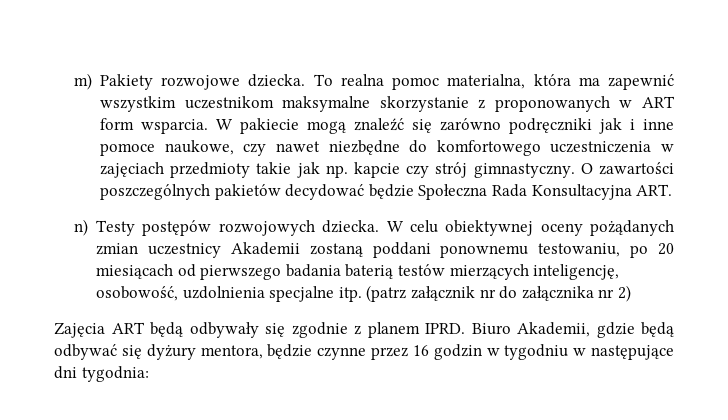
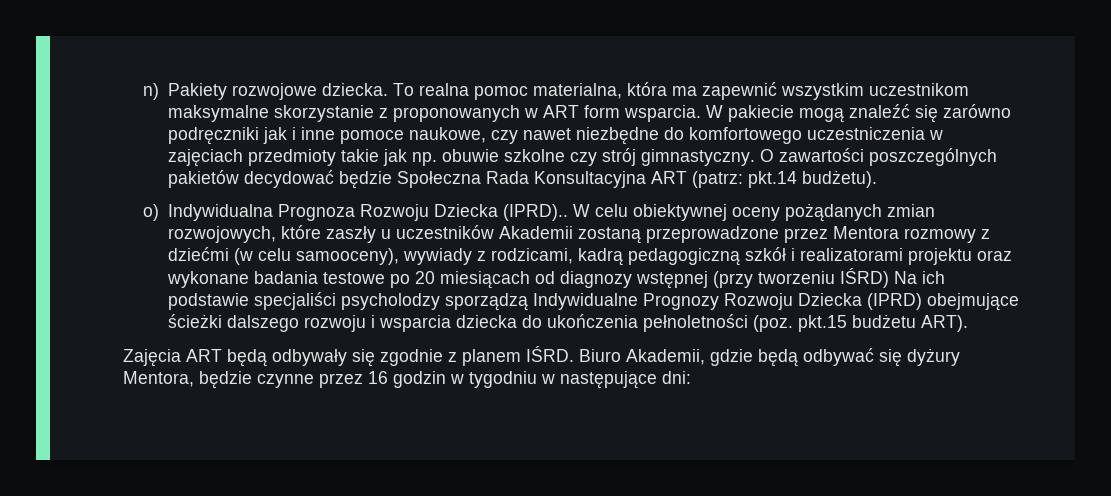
- m) Pakiety rozwojowe dziecka.
+ n) Pakiety rozwojowe dziecka.
- W pakiecie mogą znaleźć się zarówno podręczniki jak i inne pomoce naukowe, czy nawet niezbędne do komfortowego uczestniczenia w zajęciach przedmioty takie jak np. kapcie czy strój gimnastyczny.
+ W pakiecie mogą znaleźć się zarówno podręczniki jak i inne pomoce naukowe, czy nawet niezbędne do komfortowego uczestniczenia w zajęciach przedmioty takie jak np. obuwie szkolne czy strój gimnastyczny.
- O zawartości poszczególnych pakietów decydować będzie Społeczna Rada Konsultacyjna ART.
- n) Testy postępów rozwojowych dziecka.
+ O zawartości poszczególnych pakietów decydować będzie Społeczna Rada Konsultacyjna ART (patrz: pkt.14 budżetu).
+ o) Indywidualna Prognoza Rozwoju Dziecka (IPRD)..
- W celu obiektywnej oceny pożądanych zmian uczestnicy Akademii zostaną poddani ponownemu testowaniu, po 20 miesiącach od pierwszego badania baterią testów mierzących inteligencję, osobowość, uzdolnienia specjalne itp. (patrz załącznik nr do załącznika nr 2)
+ W celu obiektywnej oceny pożądanych zmian rozwojowych, które zaszły u uczestników Akademii zostaną przeprowadzone przez Mentora rozmowy z dziećmi (w celu samooceny), wywiady z rodzicami, kadrą pedagogiczną szkół i realizatorami projektu oraz wykonane badania testowe po 20 miesiącach od diagnozy wstępnej (przy tworzeniu IŚRD) Na ich podstawie specjaliści psycholodzy sporządzą Indywidualne Prognozy Rozwoju Dziecka (IPRD) obejmujące ścieżki dalszego rozwoju i wsparcia dziecka do ukończenia pełnoletności (poz. pkt.15 budżetu ART).
- Zajęcia ART będą odbywały się zgodnie z planem IPRD.
+ Zajęcia ART będą odbywały się zgodnie z planem IŚRD.
- Biuro Akademii, gdzie będą odbywać się dyżury mentora, będzie czynne przez 16 godzin w tygodniu w następujące dni tygodnia:
+ Biuro Akademii, gdzie będą odbywać się dyżury Mentora, będzie czynne przez 16 godzin w tygodniu w następujące dni:

